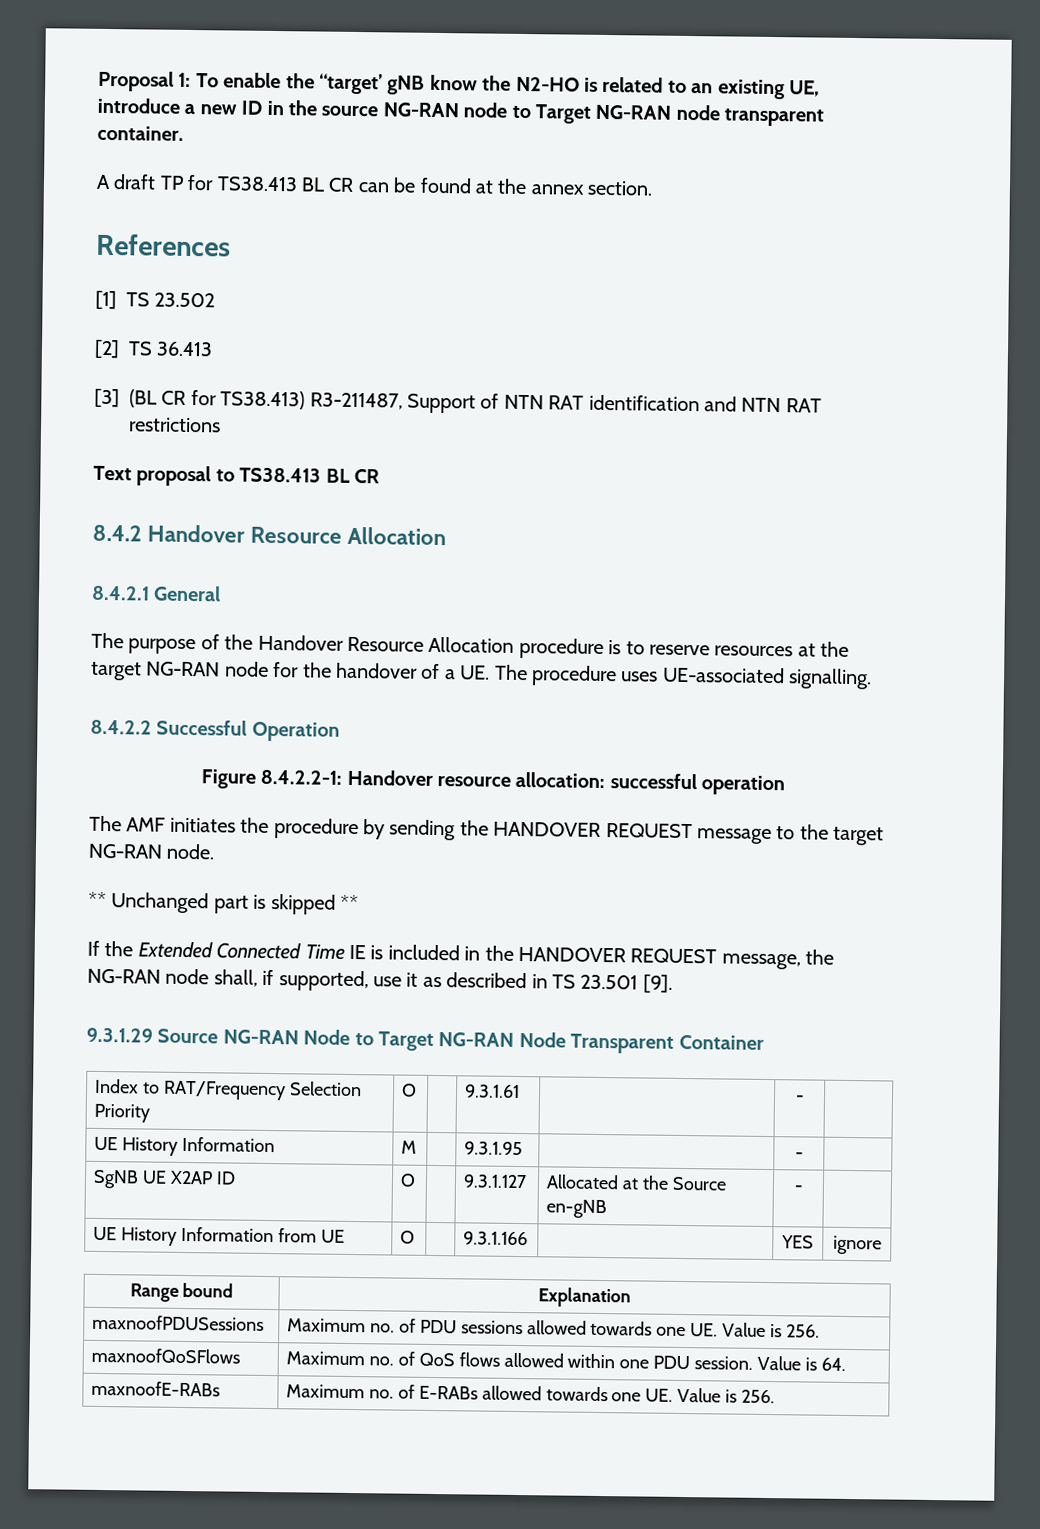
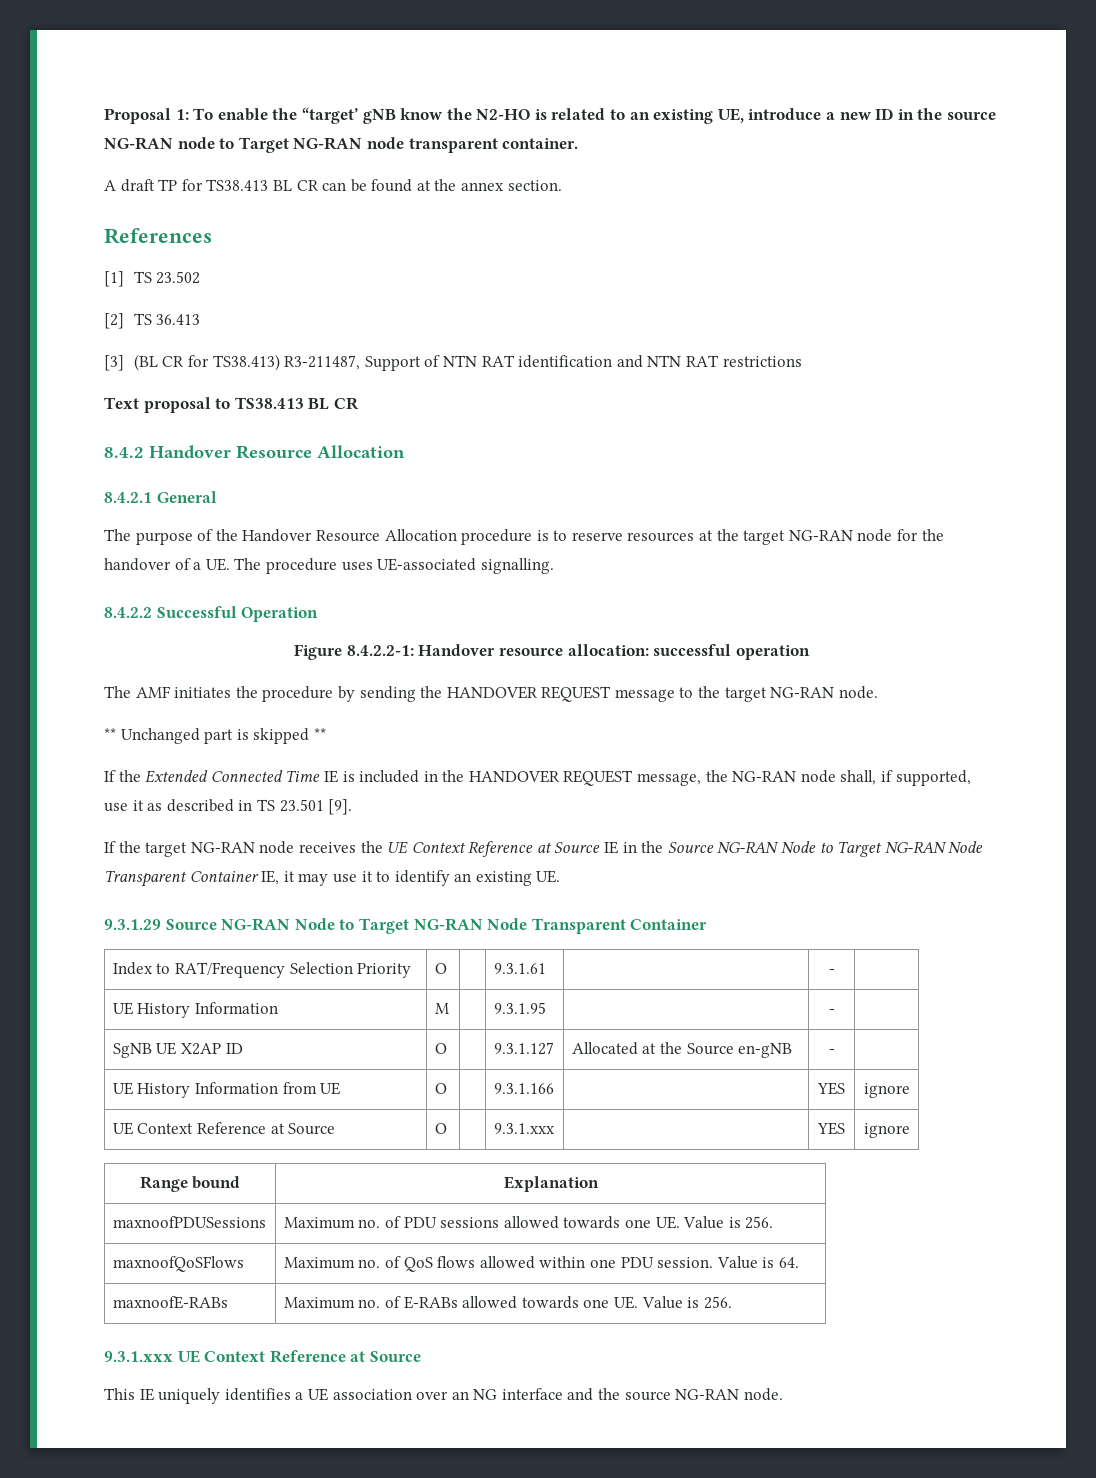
+ If the target NG-RAN node receives the UE Context Reference at Source IE in the Source NG-RAN Node to Target NG-RAN Node Transparent Container IE, it may use it to identify an existing UE.
+ UE Context Reference at Source | O | | 9.3.1.xxx | | YES | ignore
+ 9.3.1.xxx UE Context Reference at Source
+ This IE uniquely identifies a UE association over an NG interface and the source NG-RAN node.

